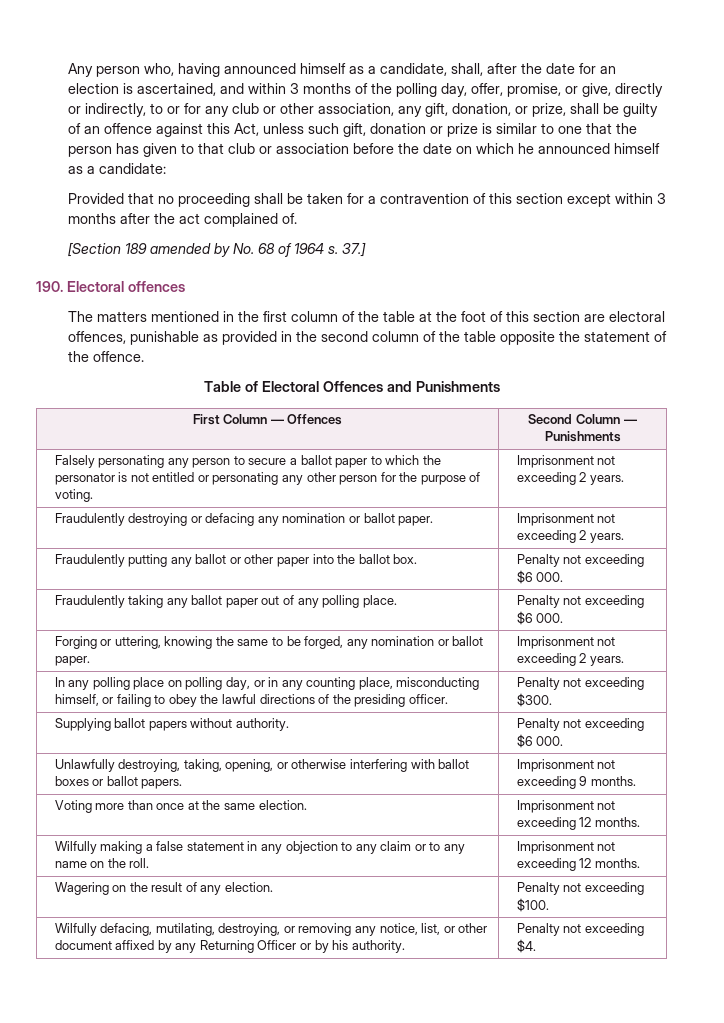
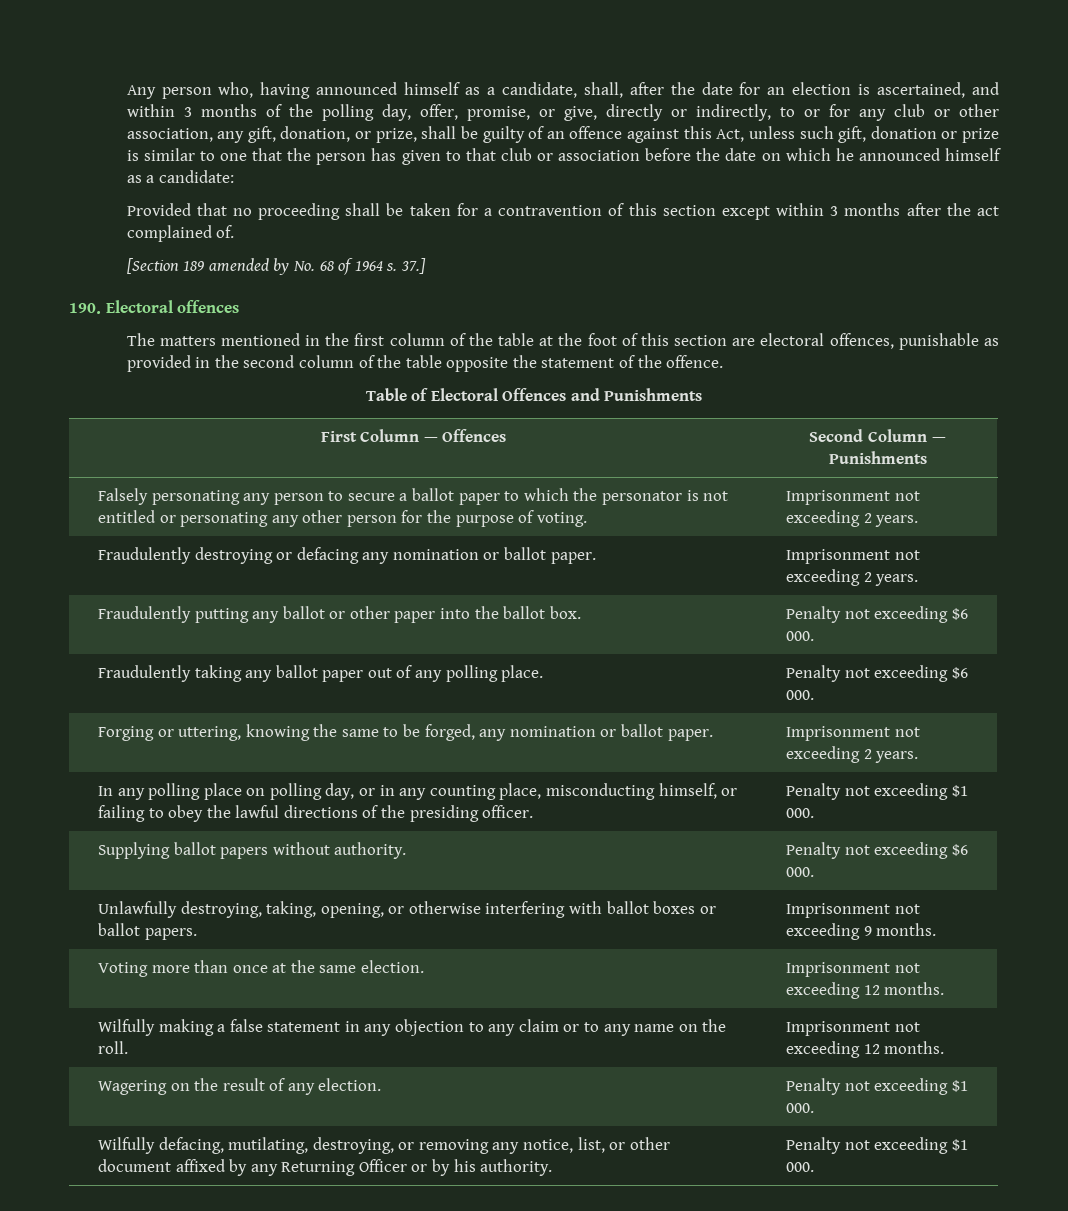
- In any polling place on polling day, or in any counting place, misconducting himself, or failing to obey the lawful directions of the presiding officer. | Penalty not exceeding $300.
+ In any polling place on polling day, or in any counting place, misconducting himself, or failing to obey the lawful directions of the presiding officer. | Penalty not exceeding $1 000.
- Wagering on the result of any election. | Penalty not exceeding $100.
+ Wagering on the result of any election. | Penalty not exceeding $1 000.
- Wilfully defacing, mutilating, destroying, or removing any notice, list, or other document affixed by any Returning Officer or by his authority. | Penalty not exceeding $4.
+ Wilfully defacing, mutilating, destroying, or removing any notice, list, or other document affixed by any Returning Officer or by his authority. | Penalty not exceeding $1 000.

